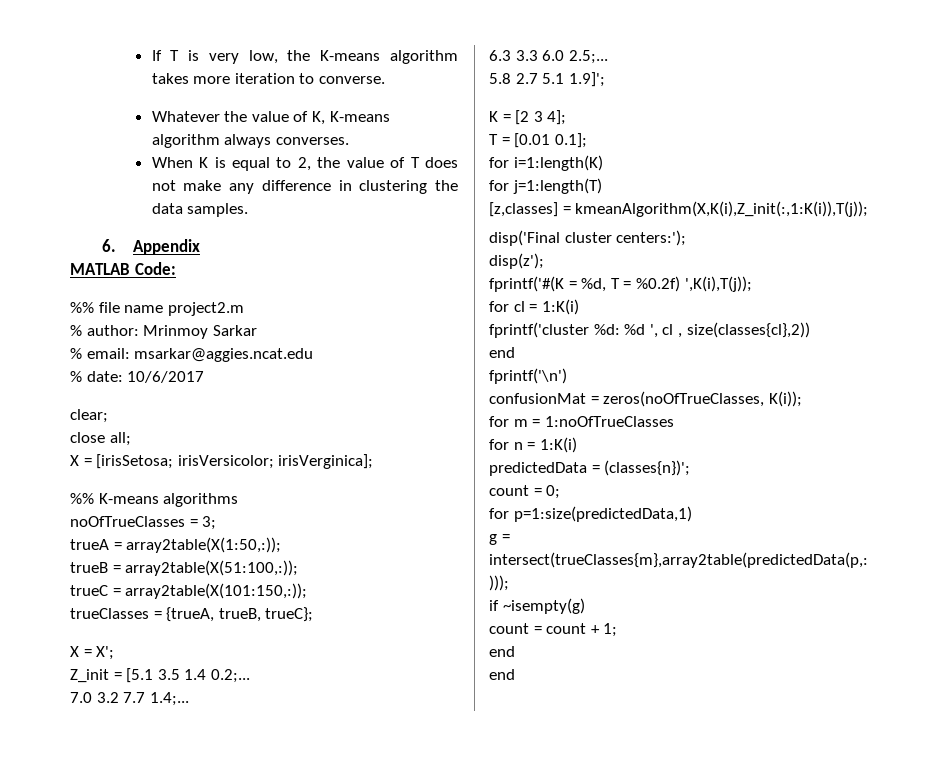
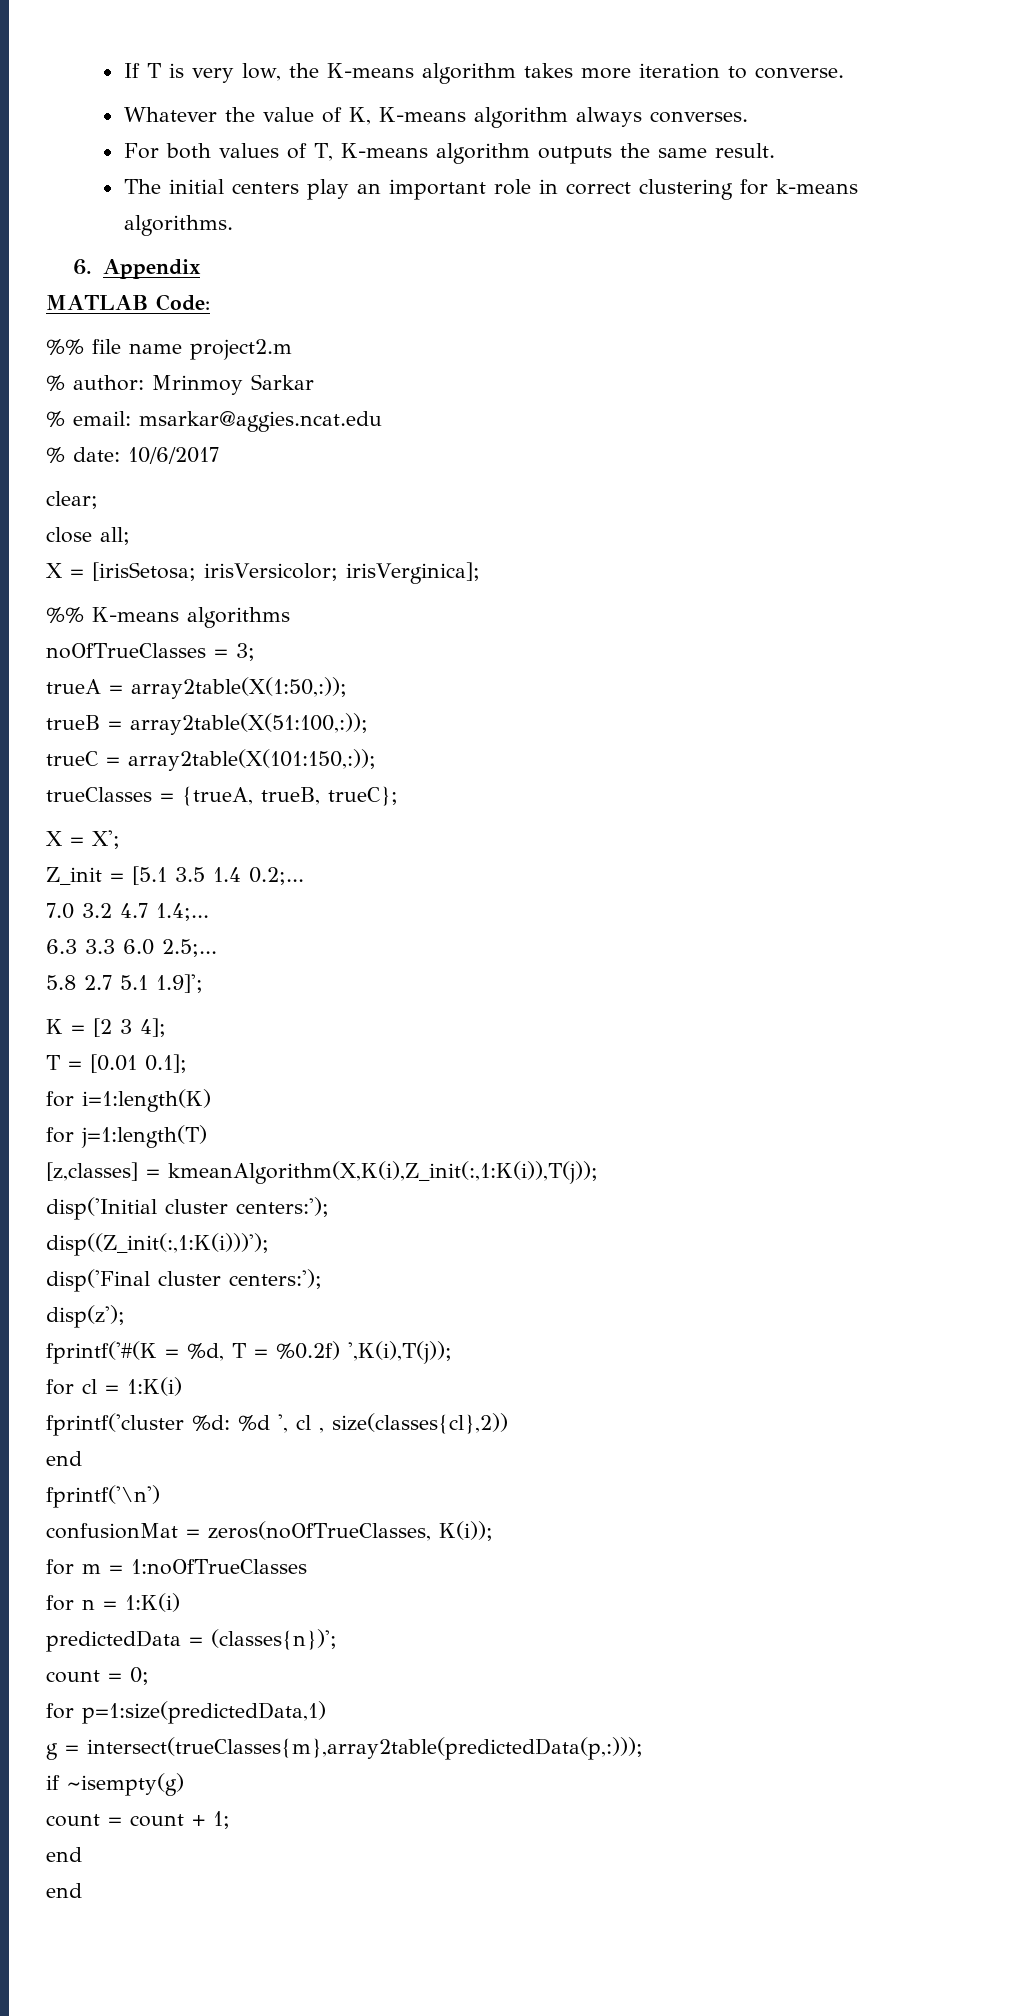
- When K is equal to 2, the value of T does not make any difference in clustering the data samples.
+ For both values of T, K-means algorithm outputs the same result.
+ The initial centers play an important role in correct clustering for k-means algorithms.
- 7.0 3.2 7.7 1.4;...
+ 7.0 3.2 4.7 1.4;...
+ disp('Initial cluster centers:');
+ disp((Z_init(:,1:K(i)))');

